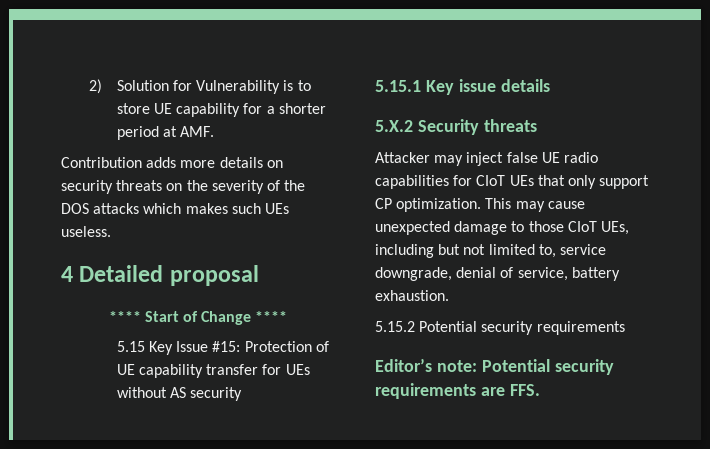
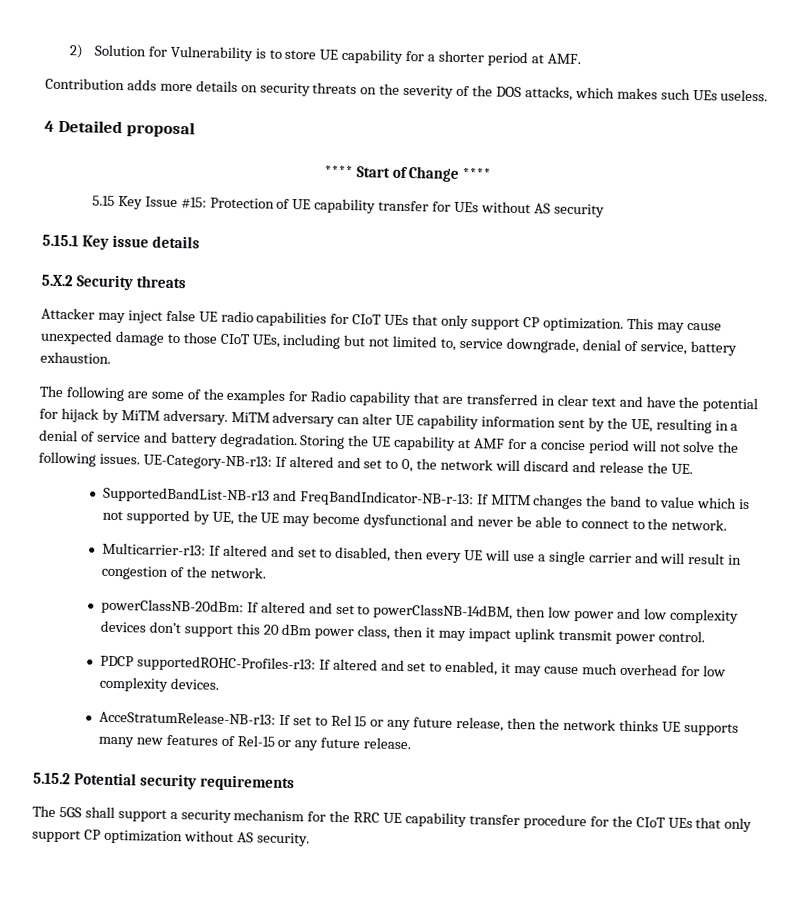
- Contribution adds more details on security threats on the severity of the DOS attacks which makes such UEs useless.
+ Contribution adds more details on security threats on the severity of the DOS attacks, which makes such UEs useless.
+ The following are some of the examples for Radio capability that are transferred in clear text and have the potential for hijack by MiTM adversary. MiTM adversary can alter UE capability information sent by the UE, resulting in a denial of service and battery degradation. Storing the UE capability at AMF for a concise period will not solve the following issues. UE-Category-NB-r13: If altered and set to 0, the network will discard and release the UE.
+ SupportedBandList-NB-r13 and FreqBandIndicator-NB-r-13: If MITM changes the band to value which is not supported by UE, the UE may become dysfunctional and never be able to connect to the network.
+ Multicarrier-r13: If altered and set to disabled, then every UE will use a single carrier and will result in congestion of the network.
+ powerClassNB-20dBm: If altered and set to powerClassNB-14dBM, then low power and low complexity devices don’t support this 20 dBm power class, then it may impact uplink transmit power control.
+ PDCP supportedROHC-Profiles-r13: If altered and set to enabled, it may cause much overhead for low complexity devices.
+ AcceStratumRelease-NB-r13: If set to Rel 15 or any future release, then the network thinks UE supports many new features of Rel-15 or any future release.
  5.15.2 Potential security requirements
- Editor’s note: Potential security requirements are FFS.
+ The 5GS shall support a security mechanism for the RRC UE capability transfer procedure for the CIoT UEs that only support CP optimization without AS security.

